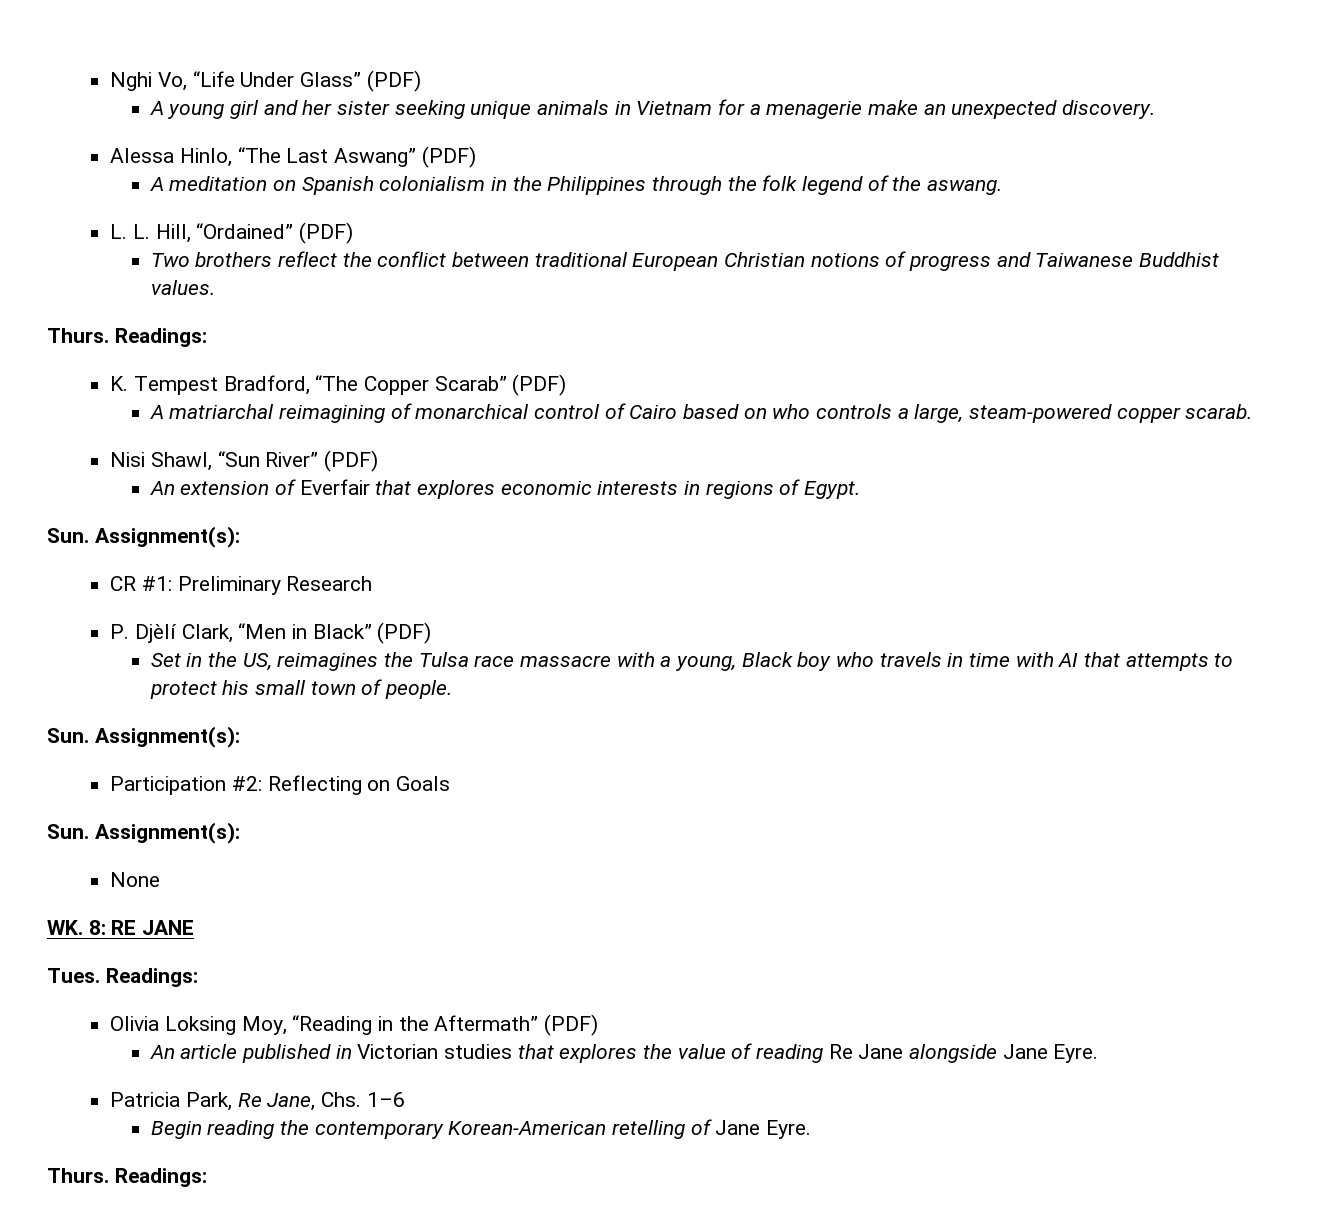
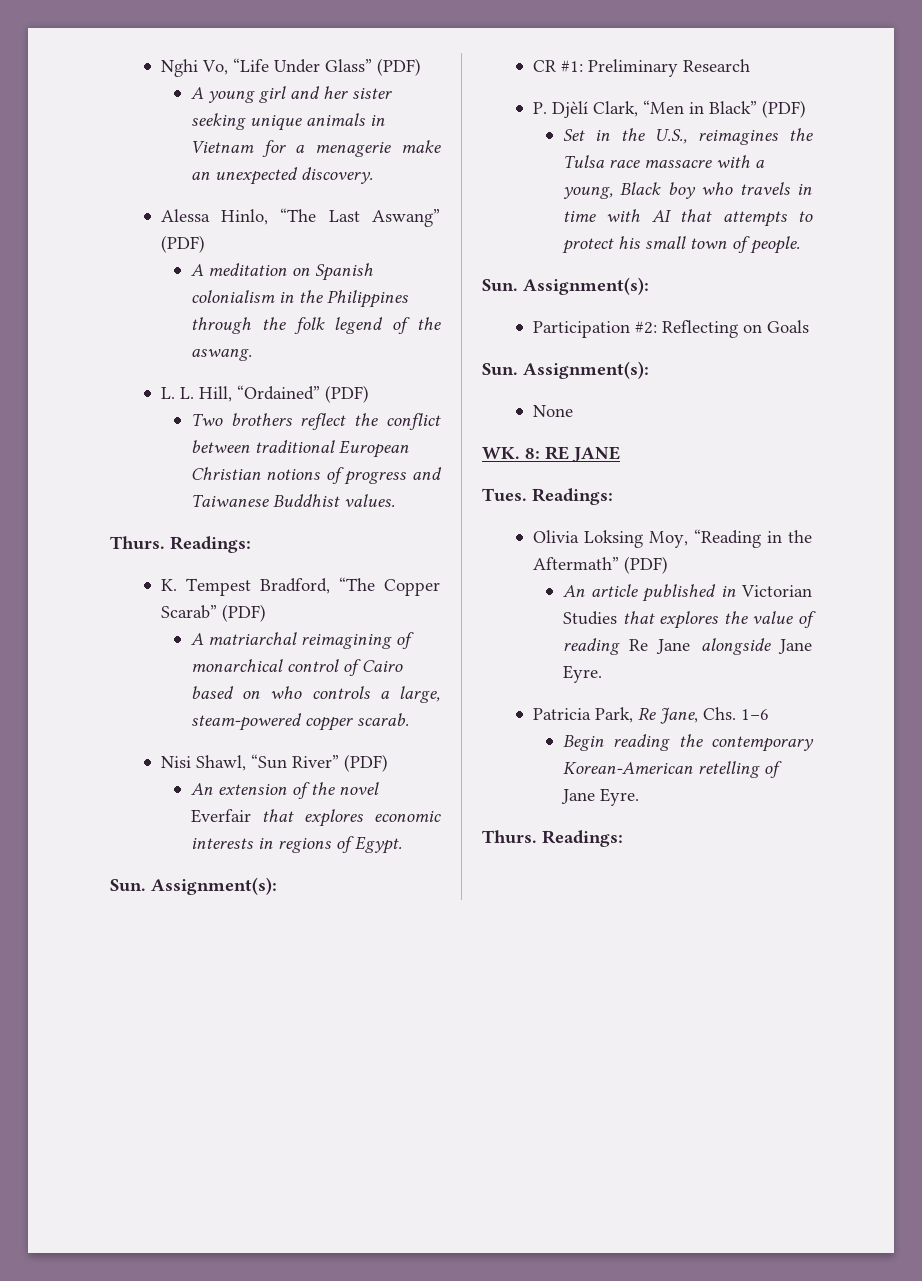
- An extension of Everfair that explores economic interests in regions of Egypt.
+ An extension of the novel Everfair that explores economic interests in regions of Egypt.
- Set in the US, reimagines the Tulsa race massacre with a young, Black boy who travels in time with AI that attempts to protect his small town of people.
+ Set in the U.S., reimagines the Tulsa race massacre with a young, Black boy who travels in time with AI that attempts to protect his small town of people.
- An article published in Victorian studies that explores the value of reading Re Jane alongside Jane Eyre.
+ An article published in Victorian Studies that explores the value of reading Re Jane alongside Jane Eyre.

